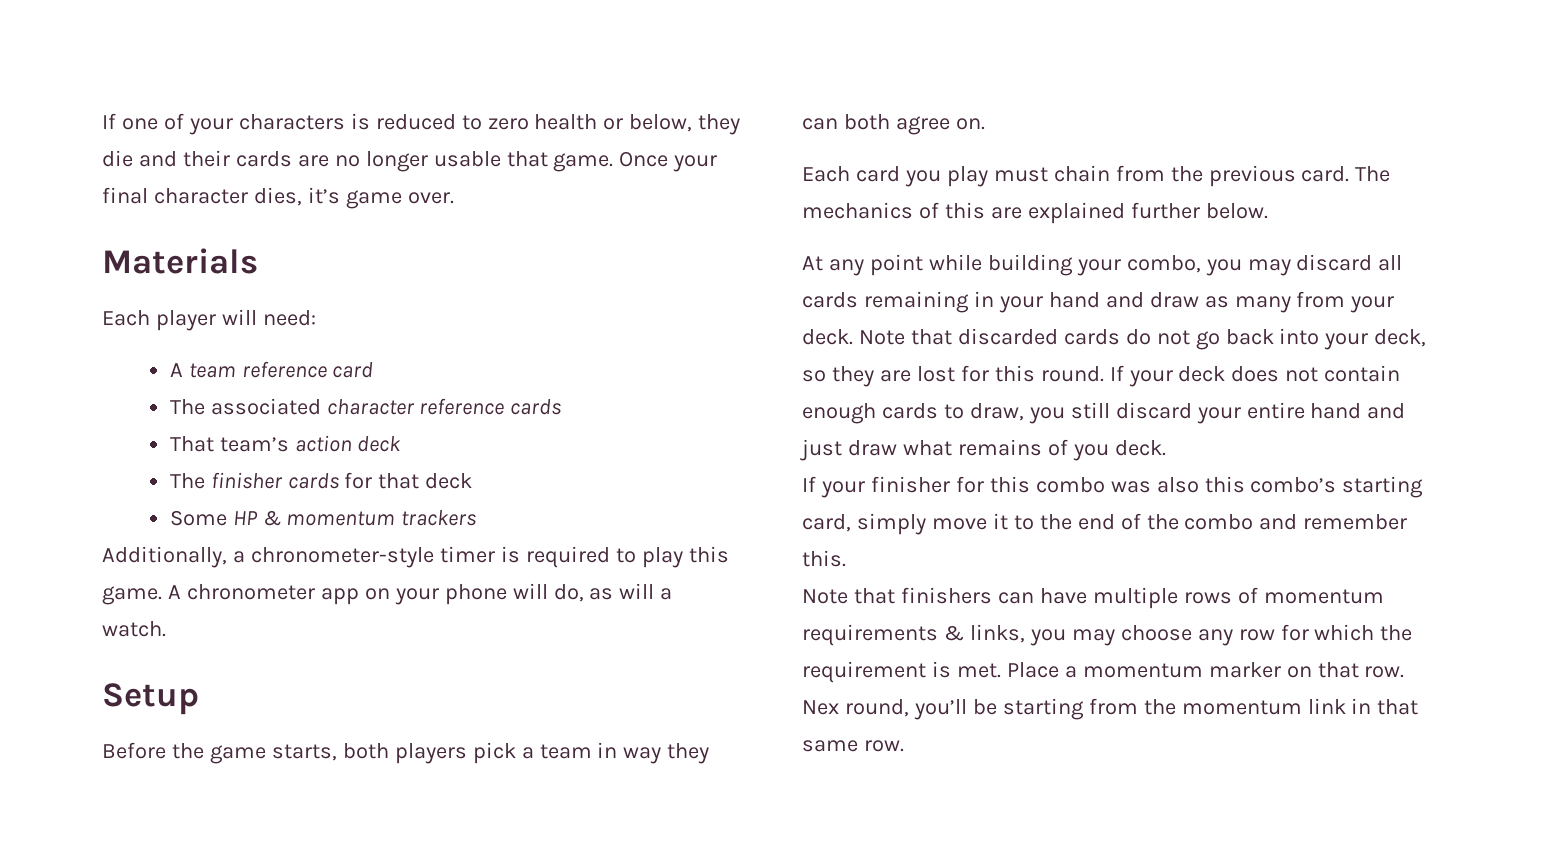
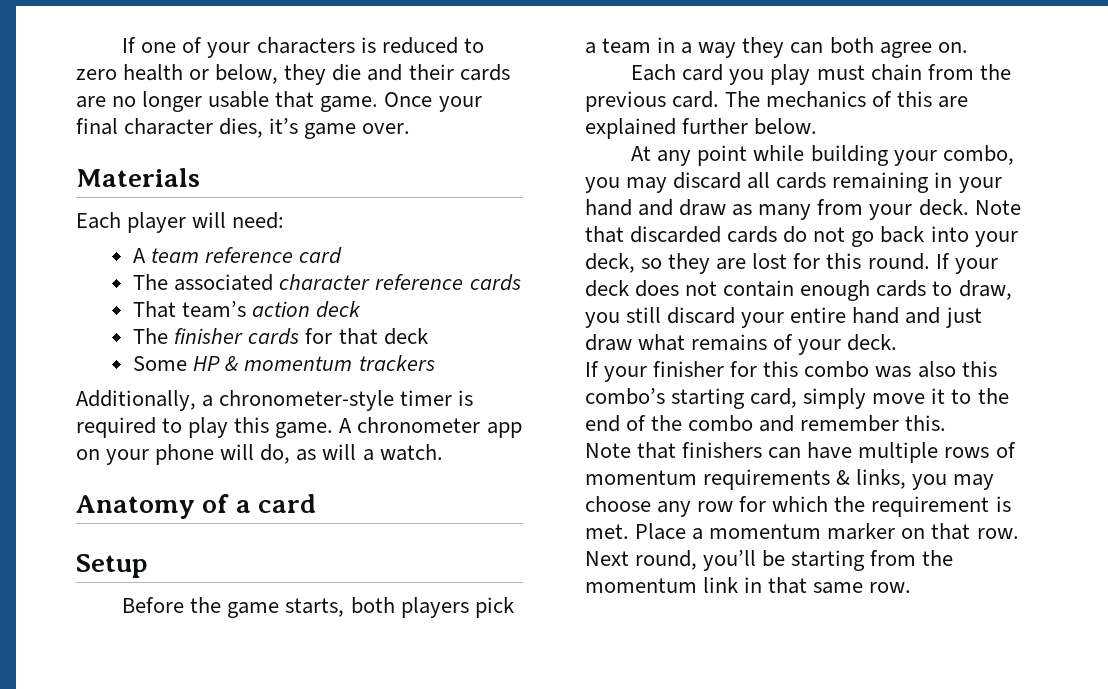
+ Anatomy of a card
- Before the game starts, both players pick a team in way they can both agree on.
+ Before the game starts, both players pick a team in a way they can both agree on.
- If your deck does not contain enough cards to draw, you still discard your entire hand and just draw what remains of you deck.
+ If your deck does not contain enough cards to draw, you still discard your entire hand and just draw what remains of your deck.
- Nex round, you’ll be starting from the momentum link in that same row.
+ Next round, you’ll be starting from the momentum link in that same row.

